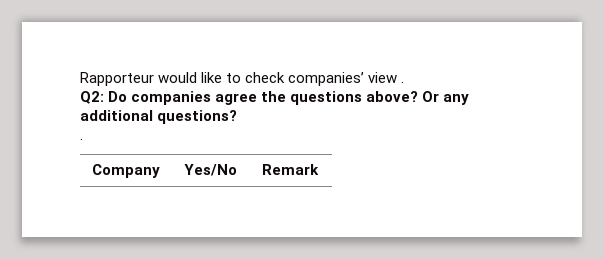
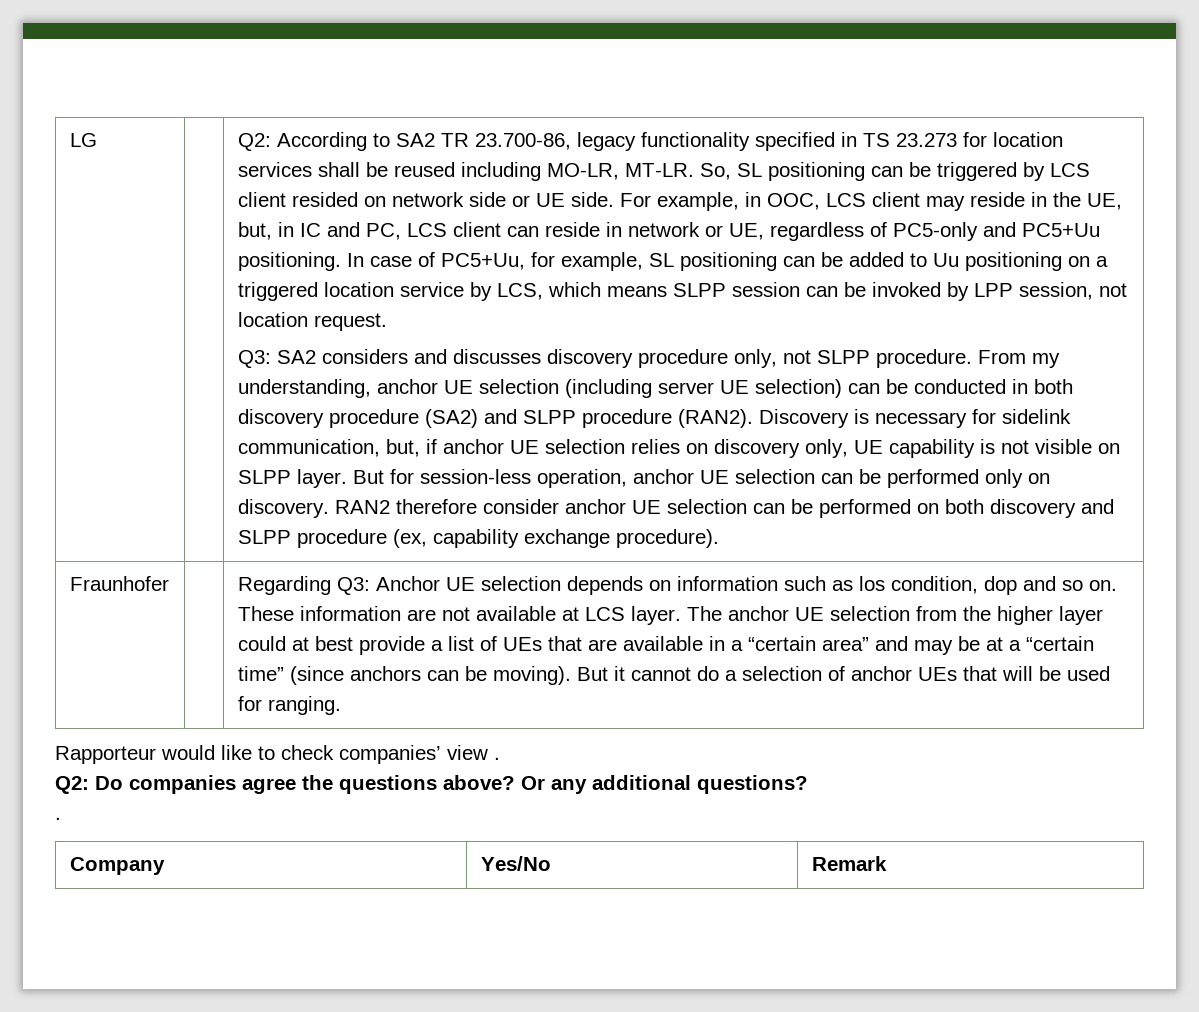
+ LG | | Q2: According to SA2 TR 23.700-86, legacy functionality specified in TS 23.273 for location services shall be reused including MO-LR, MT-LR. So, SL positioning can be triggered by LCS client resided on network side or UE side. For example, in OOC, LCS client may reside in the UE, but, in IC and PC, LCS client can reside in network or UE, regardless of PC5-only and PC5+Uu positioning. In case of PC5+Uu, for example, SL positioning can be added to Uu positioning on a triggered location service by LCS, which means SLPP session can be invoked by LPP session, not location request.
+ Q3: SA2 considers and discusses discovery procedure only, not SLPP procedure. From my understanding, anchor UE selection (including server UE selection) can be conducted in both discovery procedure (SA2) and SLPP procedure (RAN2). Discovery is necessary for sidelink communication, but, if anchor UE selection relies on discovery only, UE capability is not visible on SLPP layer. But for session-less operation, anchor UE selection can be performed only on discovery. RAN2 therefore consider anchor UE selection can be performed on both discovery and SLPP procedure (ex, capability exchange procedure).
+ Fraunhofer | | Regarding Q3: Anchor UE selection depends on information such as los condition, dop and so on. These information are not available at LCS layer. The anchor UE selection from the higher layer could at best provide a list of UEs that are available in a “certain area” and may be at a “certain time” (since anchors can be moving). But it cannot do a selection of anchor UEs that will be used for ranging.

